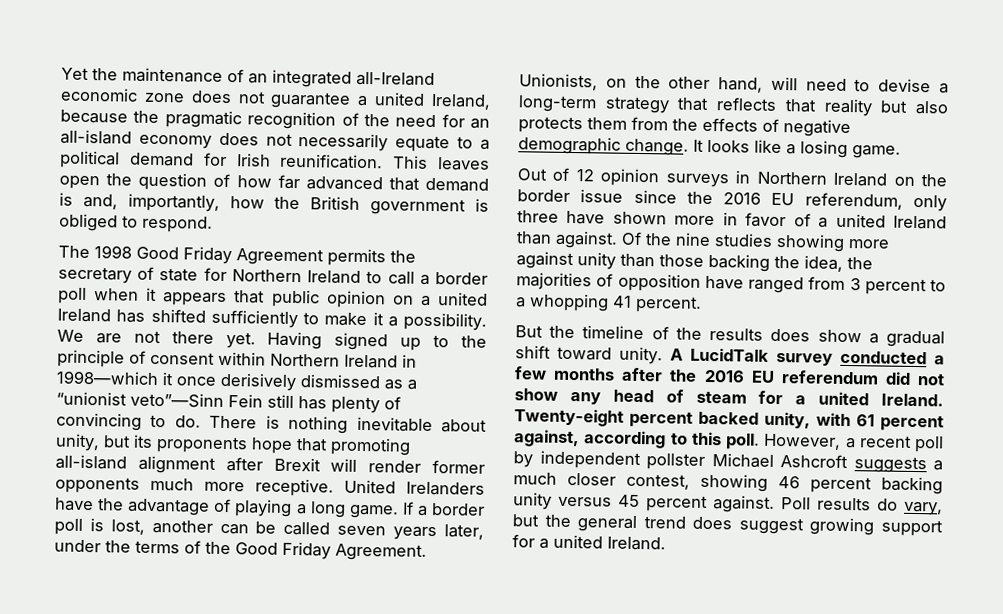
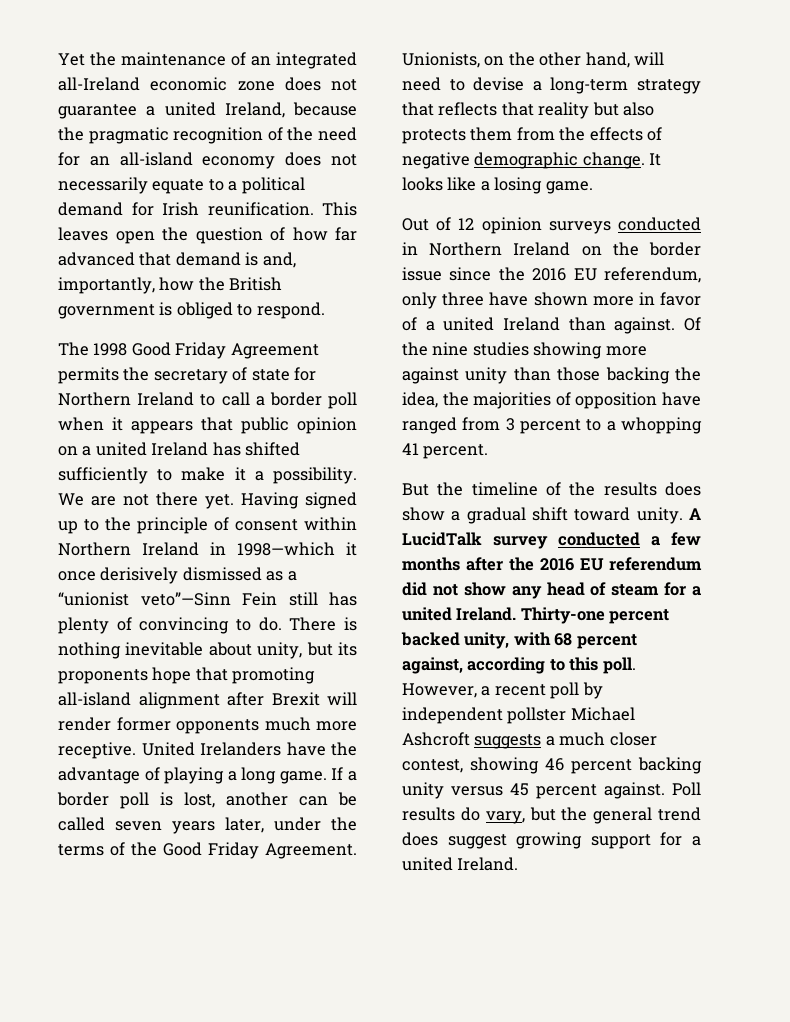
- Out of 12 opinion surveys in Northern Ireland on the border issue since the 2016 EU referendum, only three have shown more in favor of a united Ireland than against.
+ Out of 12 opinion surveys conducted in Northern Ireland on the border issue since the 2016 EU referendum, only three have shown more in favor of a united Ireland than against.
- Twenty-eight percent backed unity, with 61 percent against, according to this poll.
+ Thirty-one percent backed unity, with 68 percent against, according to this poll.

